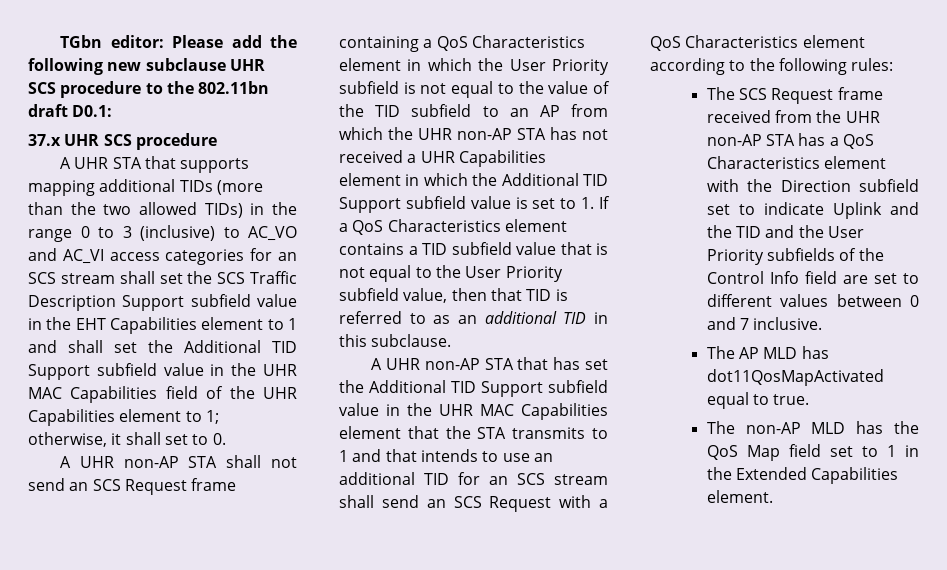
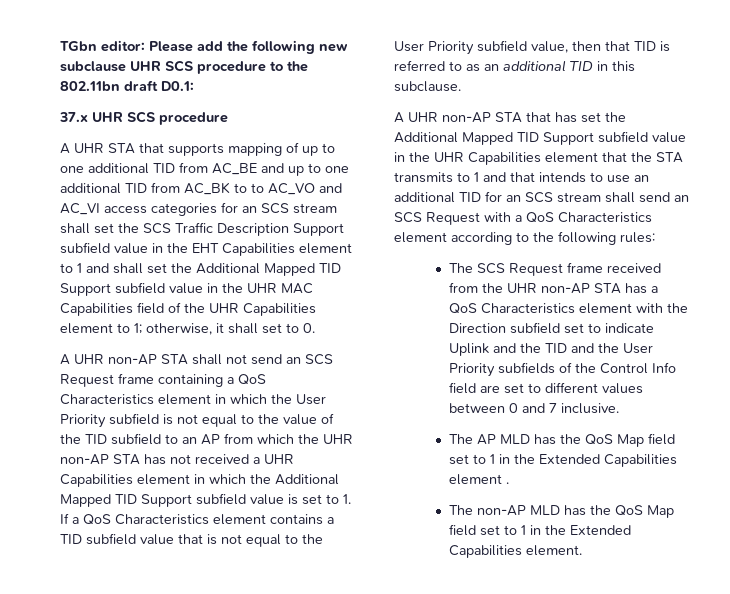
- A UHR STA that supports mapping additional TIDs (more than the two allowed TIDs) in the range 0 to 3 (inclusive) to AC_VO and AC_VI access categories for an SCS stream shall set the SCS Traffic Description Support subfield value in the EHT Capabilities element to 1 and shall set the Additional TID Support subfield value in the UHR MAC Capabilities field of the UHR Capabilities element to 1; otherwise, it shall set to 0.
+ A UHR STA that supports mapping of up to one additional TID from AC_BE and up to one additional TID from AC_BK to to AC_VO and AC_VI access categories for an SCS stream shall set the SCS Traffic Description Support subfield value in the EHT Capabilities element to 1 and shall set the Additional Mapped TID Support subfield value in the UHR MAC Capabilities field of the UHR Capabilities element to 1; otherwise, it shall set to 0.
- A UHR non-AP STA shall not send an SCS Request frame containing a QoS Characteristics element in which the User Priority subfield is not equal to the value of the TID subfield to an AP from which the UHR non-AP STA has not received a UHR Capabilities element in which the Additional TID Support subfield value is set to 1. If a QoS Characteristics element contains a TID subfield value that is not equal to the User Priority subfield value, then that TID is referred to as an additional TID in this subclause.
+ A UHR non-AP STA shall not send an SCS Request frame containing a QoS Characteristics element in which the User Priority subfield is not equal to the value of the TID subfield to an AP from which the UHR non-AP STA has not received a UHR Capabilities element in which the Additional Mapped TID Support subfield value is set to 1. If a QoS Characteristics element contains a TID subfield value that is not equal to the User Priority subfield value, then that TID is referred to as an additional TID in this subclause.
- A UHR non-AP STA that has set the Additional TID Support subfield value in the UHR MAC Capabilities element that the STA transmits to 1 and that intends to use an additional TID for an SCS stream shall send an SCS Request with a QoS Characteristics element according to the following rules:
+ A UHR non-AP STA that has set the Additional Mapped TID Support subfield value in the UHR Capabilities element that the STA transmits to 1 and that intends to use an additional TID for an SCS stream shall send an SCS Request with a QoS Characteristics element according to the following rules:
- The AP MLD has dot11QosMapActivated equal to true.
+ The AP MLD has the QoS Map field set to 1 in the Extended Capabilities element .

